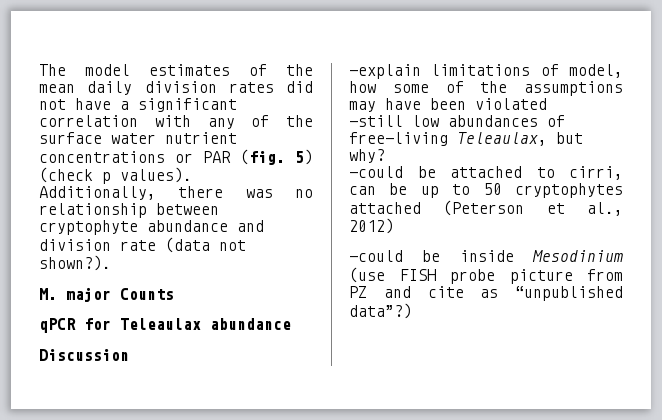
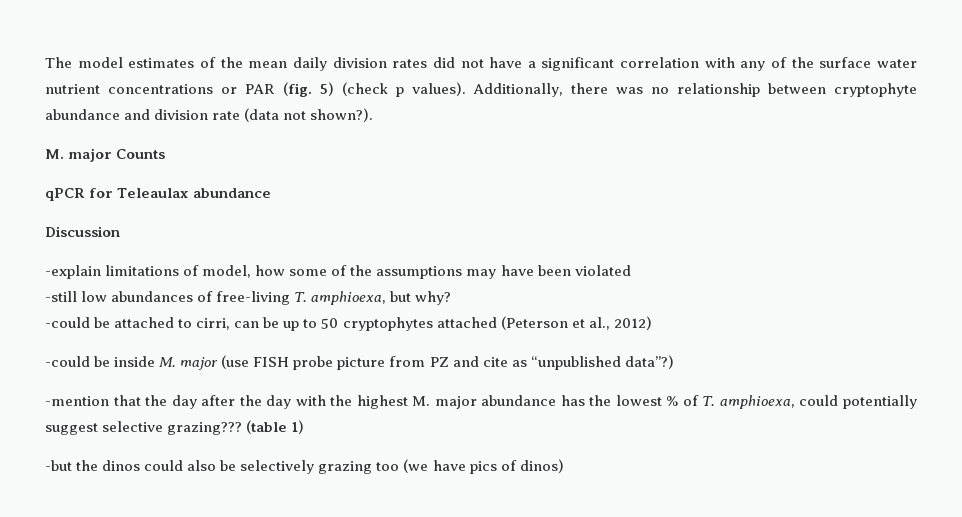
- -still low abundances of free-living Teleaulax, but why?
+ -still low abundances of free-living T. amphioexa, but why?
- -could be inside Mesodinium (use FISH probe picture from PZ and cite as “unpublished data”?)
+ -could be inside M. major (use FISH probe picture from PZ and cite as “unpublished data”?)
+ -mention that the day after the day with the highest M. major abundance has the lowest % of T. amphioexa, could potentially suggest selective grazing??? (table 1)
+ -but the dinos could also be selectively grazing too (we have pics of dinos)

